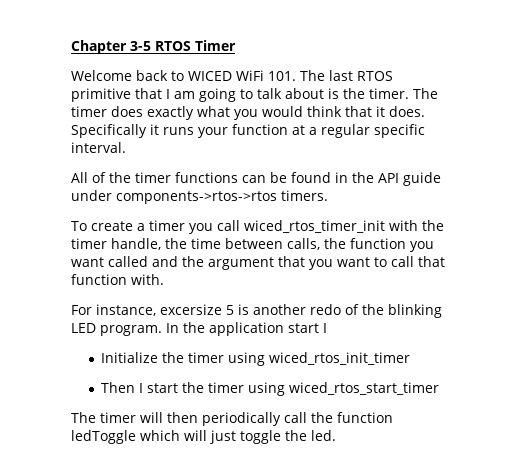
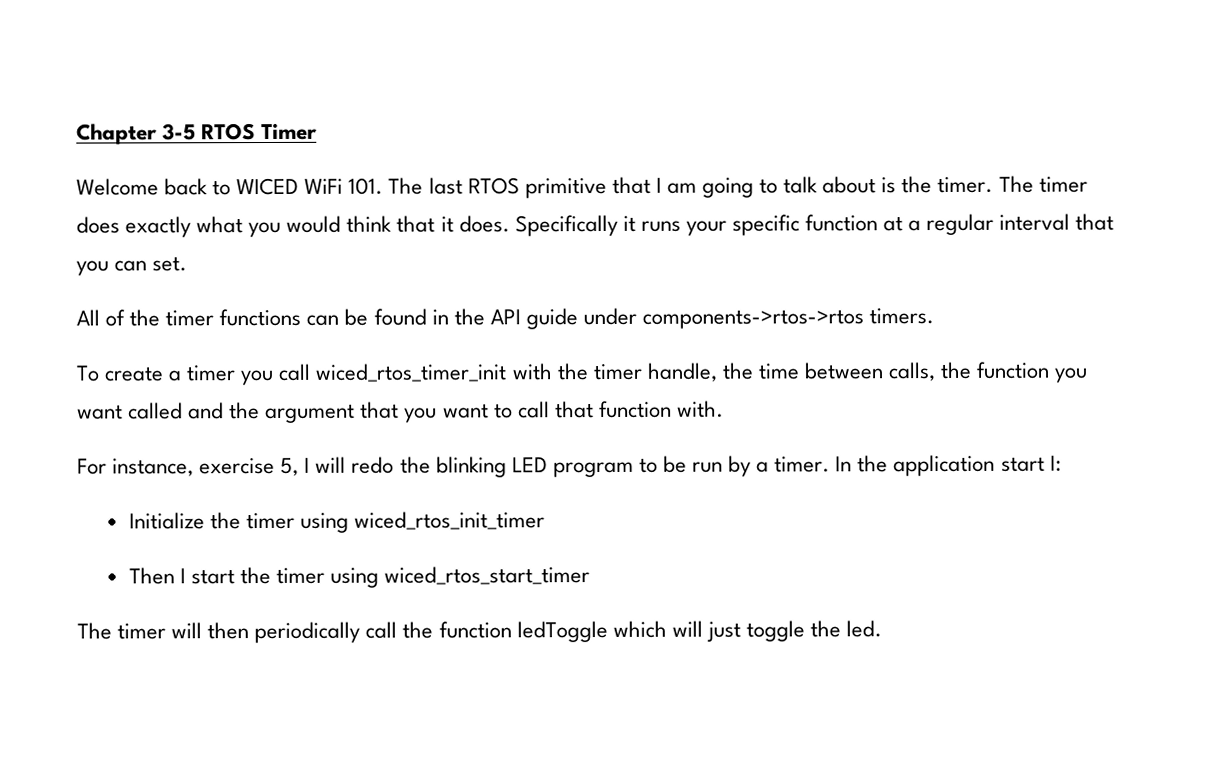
- Specifically it runs your function at a regular specific interval.
+ Specifically it runs your specific function at a regular interval that you can set.
- For instance, excersize 5 is another redo of the blinking LED program.
+ For instance, exercise 5, I will redo the blinking LED program to be run by a timer.
- In the application start I
+ In the application start I:

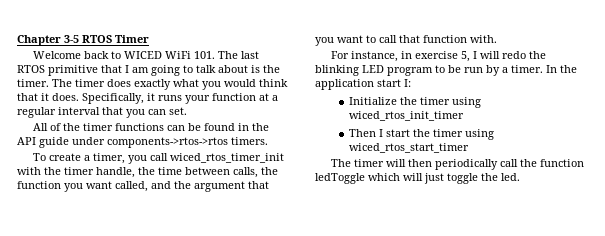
- Specifically it runs your specific function at a regular interval that you can set.
+ Specifically, it runs your function at a regular interval that you can set.
- To create a timer you call wiced_rtos_timer_init with the timer handle, the time between calls, the function you want called and the argument that you want to call that function with.
+ To create a timer, you call wiced_rtos_timer_init with the timer handle, the time between calls, the function you want called, and the argument that you want to call that function with.
- For instance, exercise 5, I will redo the blinking LED program to be run by a timer.
+ For instance, in exercise 5, I will redo the blinking LED program to be run by a timer.

